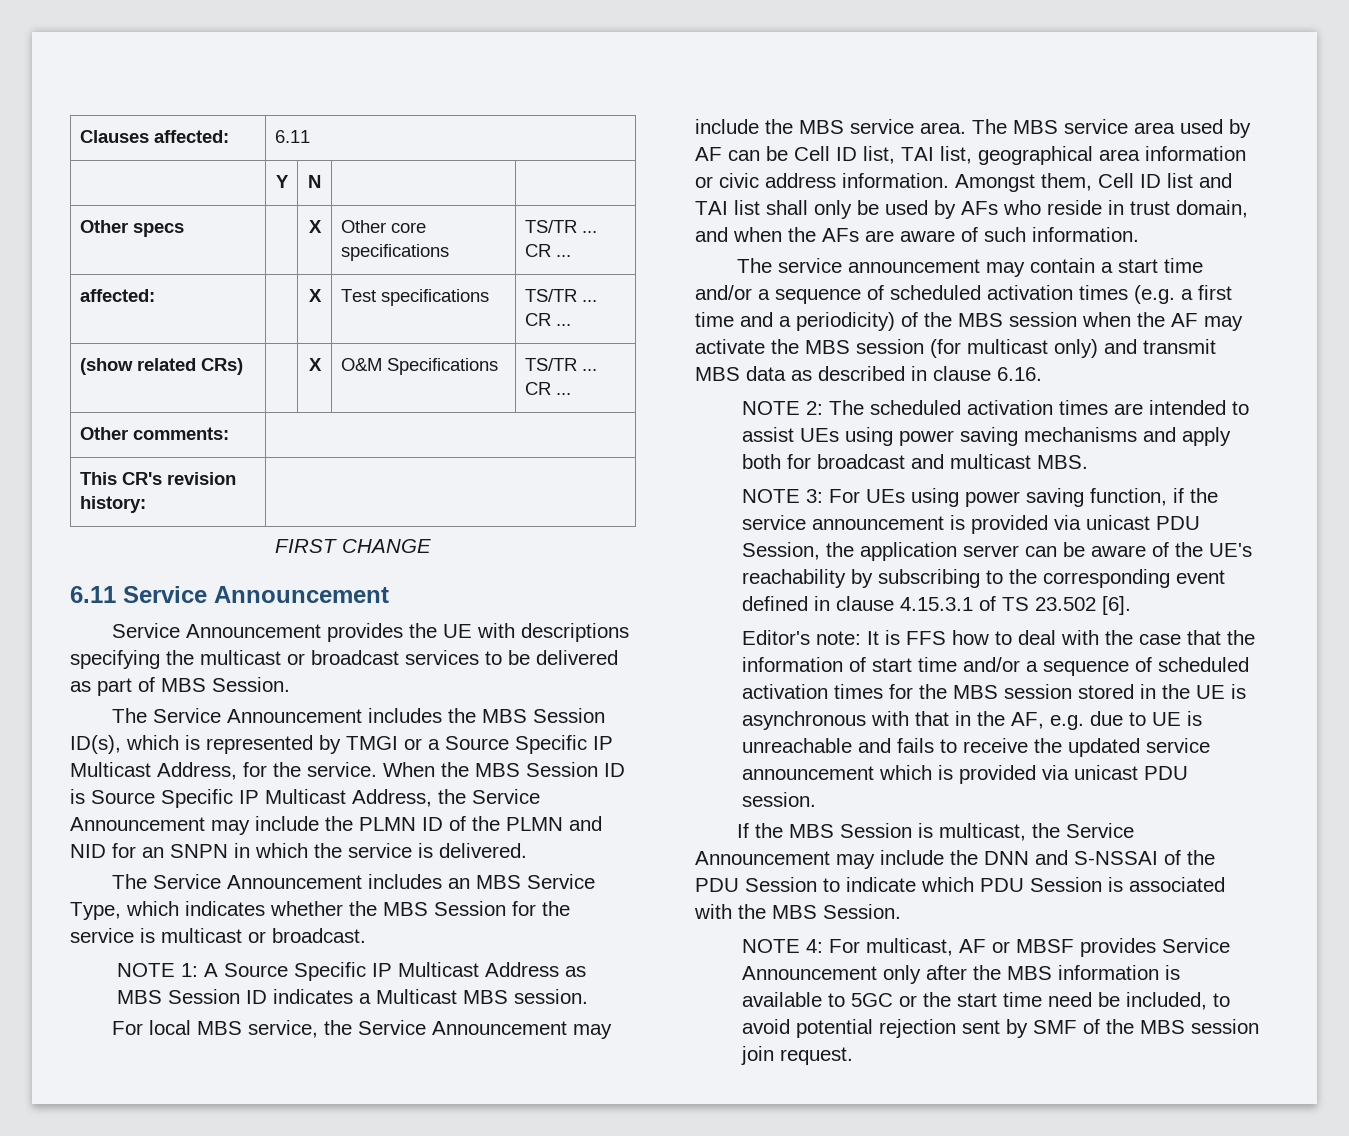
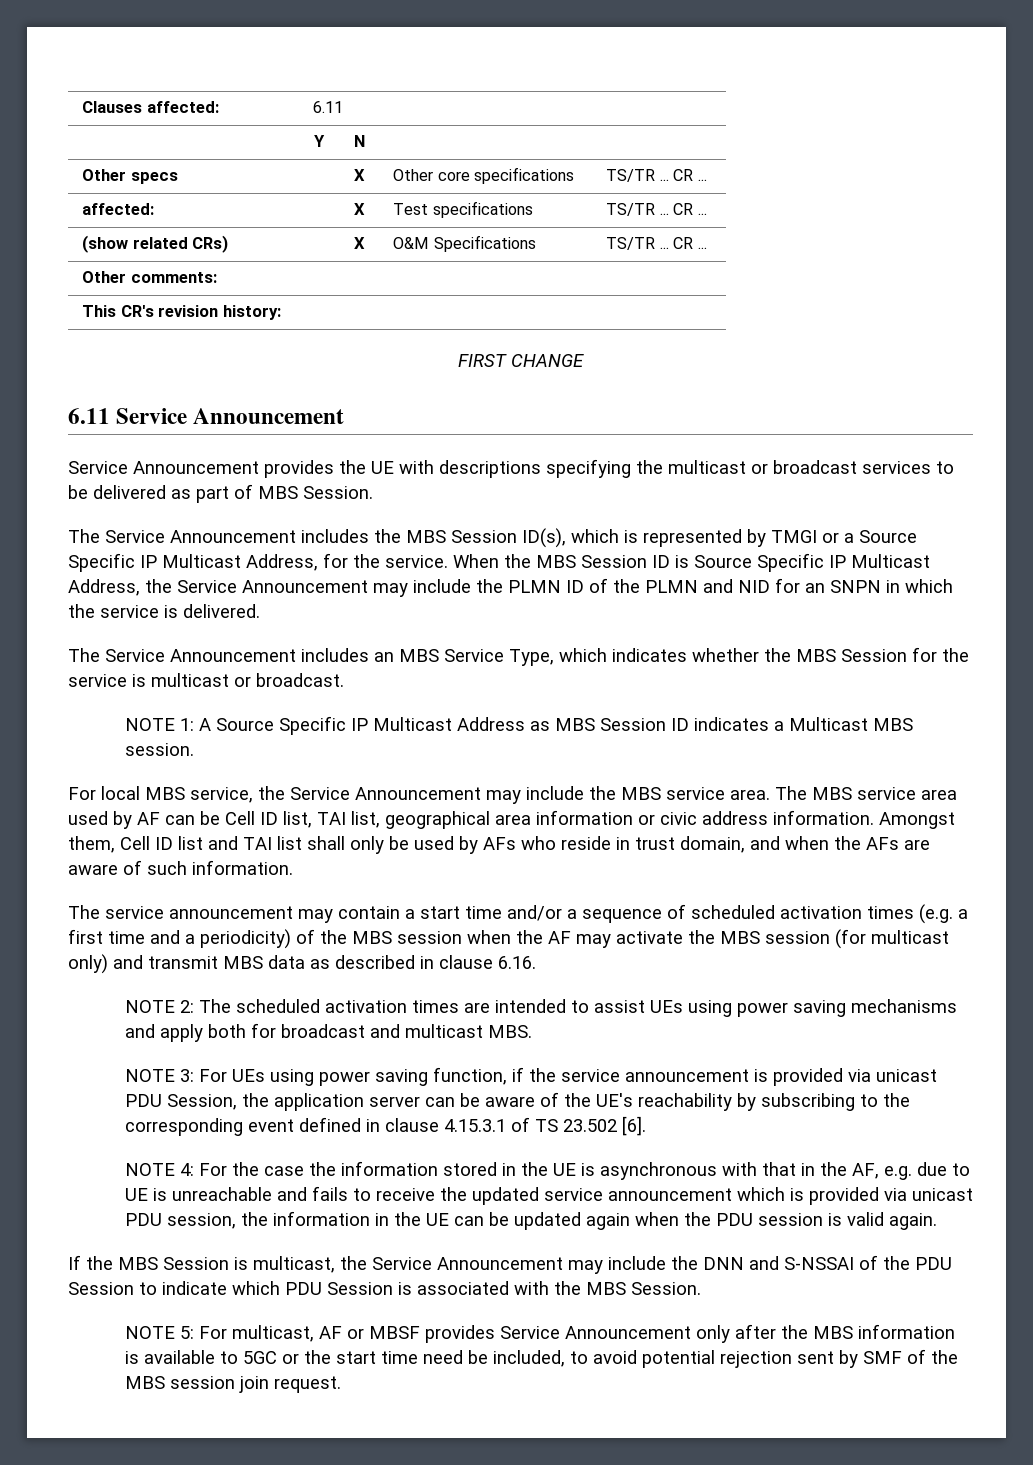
- Editor's note: It is FFS how to deal with the case that the information of start time and/or a sequence of scheduled activation times for the MBS session stored in the UE is asynchronous with that in the AF, e.g. due to UE is unreachable and fails to receive the updated service announcement which is provided via unicast PDU session.
+ NOTE 4: For the case the information stored in the UE is asynchronous with that in the AF, e.g. due to UE is unreachable and fails to receive the updated service announcement which is provided via unicast PDU session, the information in the UE can be updated again when the PDU session is valid again.
- NOTE 4: For multicast, AF or MBSF provides Service Announcement only after the MBS information is available to 5GC or the start time need be included, to avoid potential rejection sent by SMF of the MBS session join request.
+ NOTE 5: For multicast, AF or MBSF provides Service Announcement only after the MBS information is available to 5GC or the start time need be included, to avoid potential rejection sent by SMF of the MBS session join request.

